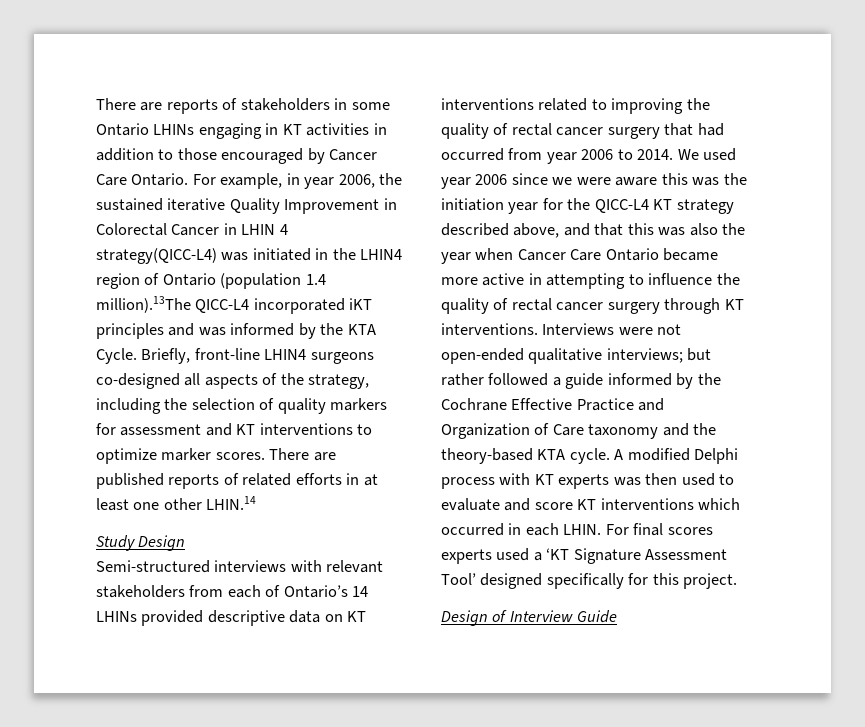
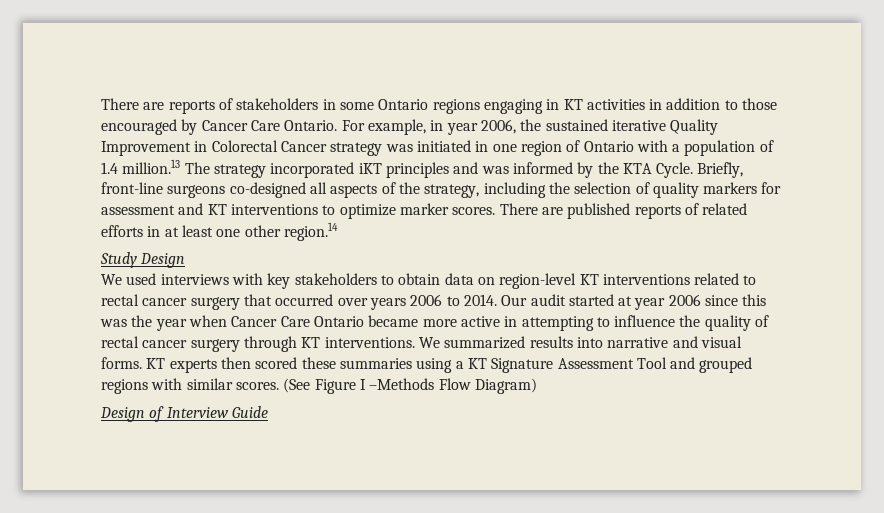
- There are reports of stakeholders in some Ontario LHINs engaging in KT activities in addition to those encouraged by Cancer Care Ontario.
+ There are reports of stakeholders in some Ontario regions engaging in KT activities in addition to those encouraged by Cancer Care Ontario.
- For example, in year 2006, the sustained iterative Quality Improvement in Colorectal Cancer in LHIN 4 strategy(QICC-L4) was initiated in the LHIN4 region of Ontario (population 1.4 million).13The QICC-L4 incorporated iKT principles and was informed by the KTA Cycle.
+ For example, in year 2006, the sustained iterative Quality Improvement in Colorectal Cancer strategy was initiated in one region of Ontario with a population of 1.4 million.13 The strategy incorporated iKT principles and was informed by the KTA Cycle.
- Briefly, front-line LHIN4 surgeons co-designed all aspects of the strategy, including the selection of quality markers for assessment and KT interventions to optimize marker scores.
+ Briefly, front-line surgeons co-designed all aspects of the strategy, including the selection of quality markers for assessment and KT interventions to optimize marker scores.
- There are published reports of related efforts in at least one other LHIN.14
+ There are published reports of related efforts in at least one other region.14
- Semi-structured interviews with relevant stakeholders from each of Ontario’s 14 LHINs provided descriptive data on KT interventions related to improving the quality of rectal cancer surgery that had occurred from year 2006 to 2014. We used year 2006 since we were aware this was the initiation year for the QICC-L4 KT strategy described above, and that this was also the year when Cancer Care Ontario became more active in attempting to influence the quality of rectal cancer surgery through KT interventions.
+ We used interviews with key stakeholders to obtain data on region-level KT interventions related to rectal cancer surgery that occurred over years 2006 to 2014. Our audit started at year 2006 since this was the year when Cancer Care Ontario became more active in attempting to influence the quality of rectal cancer surgery through KT interventions.
- Interviews were not open-ended qualitative interviews; but rather followed a guide informed by the Cochrane Effective Practice and Organization of Care taxonomy and the theory-based KTA cycle. A modified Delphi process with KT experts was then used to evaluate and score KT interventions which occurred in each LHIN. For final scores experts used a ‘KT Signature Assessment Tool’ designed specifically for this project.
+ We summarized results into narrative and visual forms. KT experts then scored these summaries using a KT Signature Assessment Tool and grouped regions with similar scores. (See Figure I –Methods Flow Diagram)

